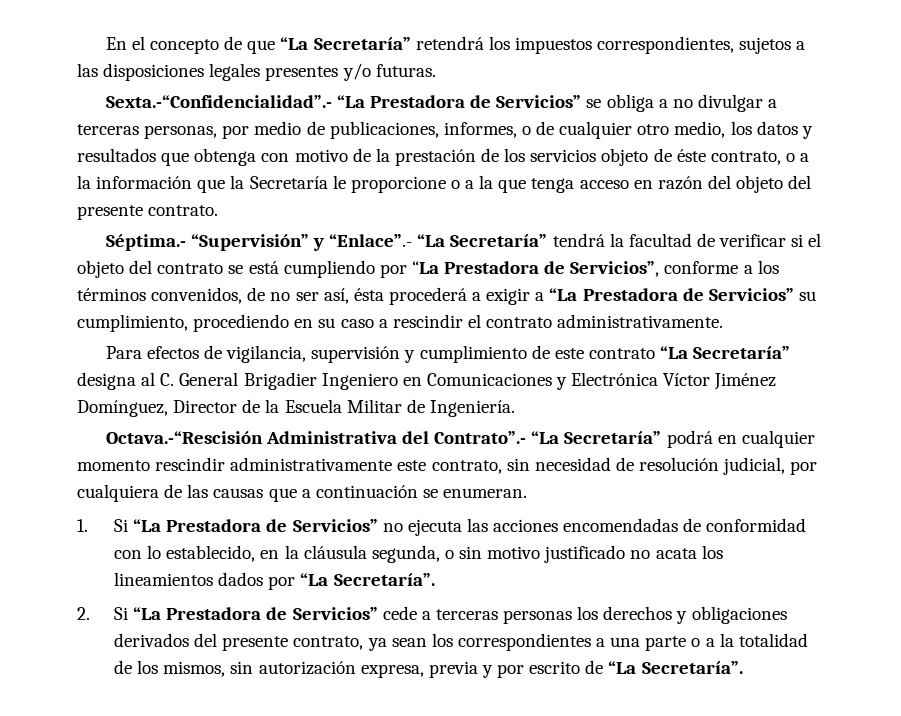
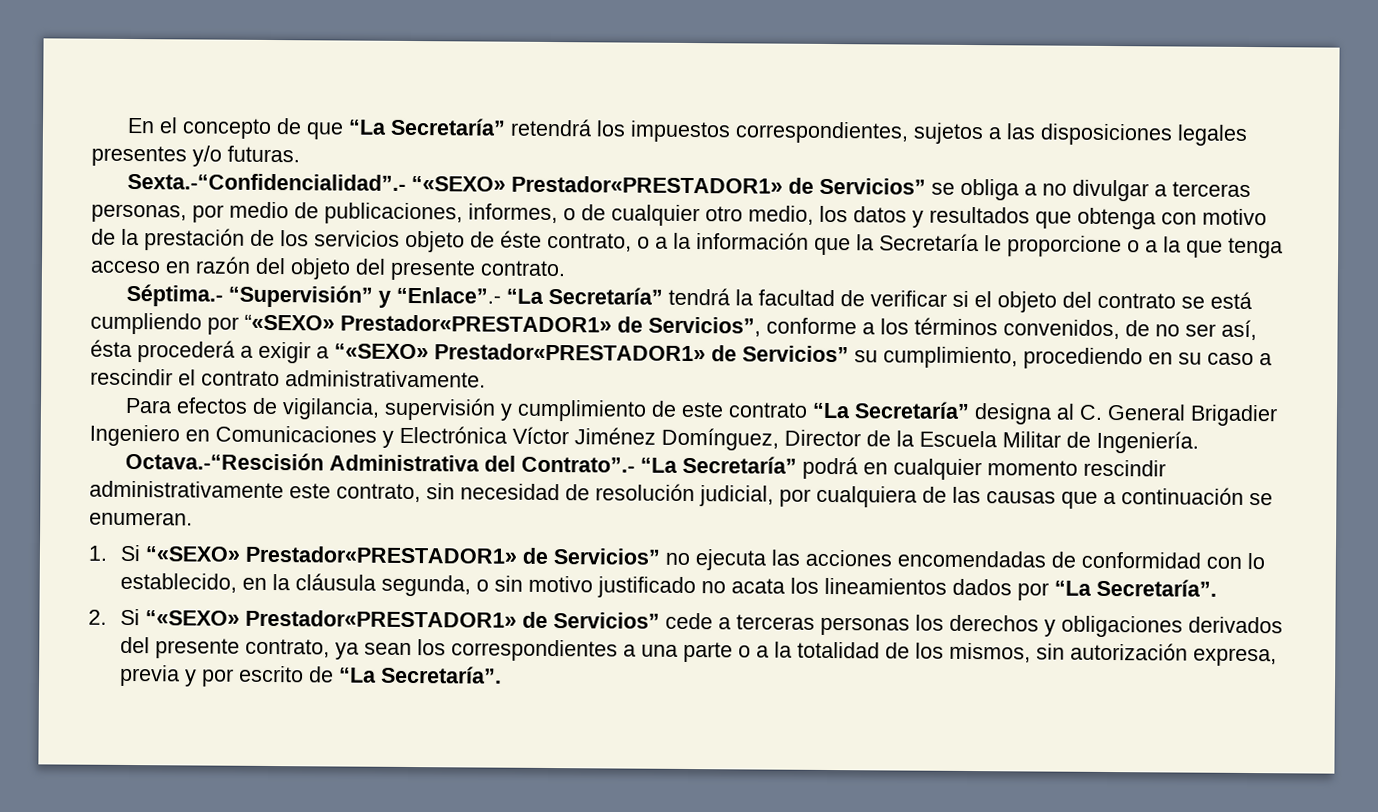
- Sexta.-“Confidencialidad”.- “La Prestadora de Servicios” se obliga a no divulgar a terceras personas, por medio de publicaciones, informes, o de cualquier otro medio, los datos y resultados que obtenga con motivo de la prestación de los servicios objeto de éste contrato, o a la información que la Secretaría le proporcione o a la que tenga acceso en razón del objeto del presente contrato.
+ Sexta.-“Confidencialidad”.- “«SEXO» Prestador«PRESTADOR1» de Servicios” se obliga a no divulgar a terceras personas, por medio de publicaciones, informes, o de cualquier otro medio, los datos y resultados que obtenga con motivo de la prestación de los servicios objeto de éste contrato, o a la información que la Secretaría le proporcione o a la que tenga acceso en razón del objeto del presente contrato.
- Séptima.- “Supervisión” y “Enlace”.- “La Secretaría” tendrá la facultad de verificar si el objeto del contrato se está cumpliendo por “La Prestadora de Servicios”, conforme a los términos convenidos, de no ser así, ésta procederá a exigir a “La Prestadora de Servicios” su cumplimiento, procediendo en su caso a rescindir el contrato administrativamente.
+ Séptima.- “Supervisión” y “Enlace”.- “La Secretaría” tendrá la facultad de verificar si el objeto del contrato se está cumpliendo por “«SEXO» Prestador«PRESTADOR1» de Servicios”, conforme a los términos convenidos, de no ser así, ésta procederá a exigir a “«SEXO» Prestador«PRESTADOR1» de Servicios” su cumplimiento, procediendo en su caso a rescindir el contrato administrativamente.
- 1. Si “La Prestadora de Servicios” no ejecuta las acciones encomendadas de conformidad con lo establecido, en la cláusula segunda, o sin motivo justificado no acata los lineamientos dados por “La Secretaría”.
+ 1. Si “«SEXO» Prestador«PRESTADOR1» de Servicios” no ejecuta las acciones encomendadas de conformidad con lo establecido, en la cláusula segunda, o sin motivo justificado no acata los lineamientos dados por “La Secretaría”.
- 2. Si “La Prestadora de Servicios” cede a terceras personas los derechos y obligaciones derivados del presente contrato, ya sean los correspondientes a una parte o a la totalidad de los mismos, sin autorización expresa, previa y por escrito de “La Secretaría”.
+ 2. Si “«SEXO» Prestador«PRESTADOR1» de Servicios” cede a terceras personas los derechos y obligaciones derivados del presente contrato, ya sean los correspondientes a una parte o a la totalidad de los mismos, sin autorización expresa, previa y por escrito de “La Secretaría”.

